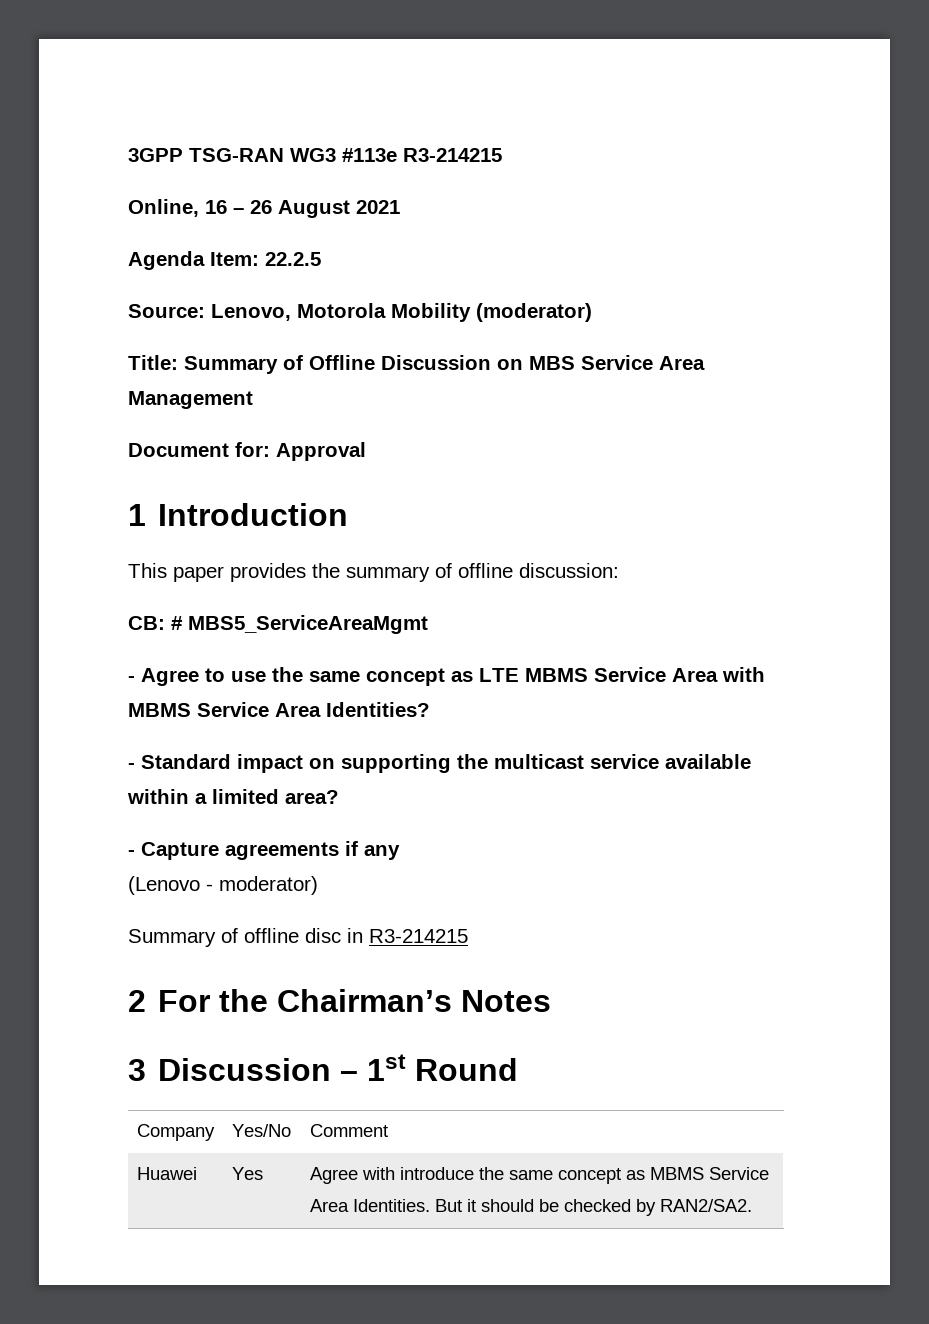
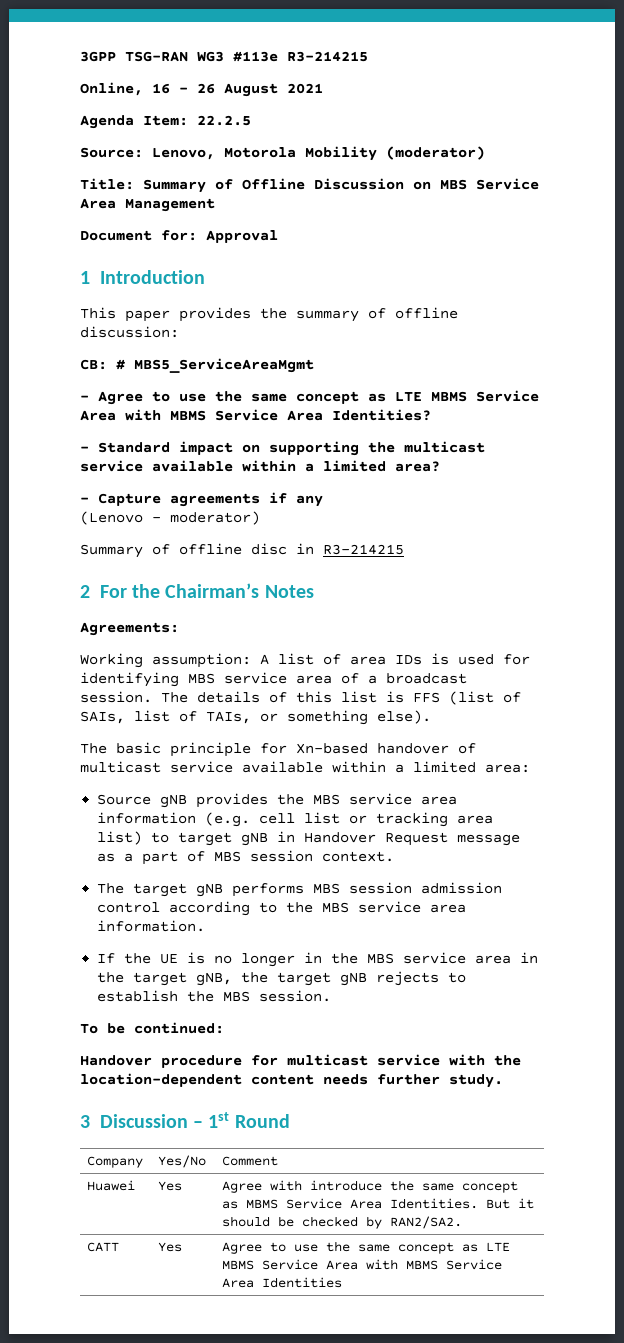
+ Agreements:
+ Working assumption: A list of area IDs is used for identifying MBS service area of a broadcast session. The details of this list is FFS (list of SAIs, list of TAIs, or something else).
+ The basic principle for Xn-based handover of multicast service available within a limited area:
+ Source gNB provides the MBS service area information (e.g. cell list or tracking area list) to target gNB in Handover Request message as a part of MBS session context.
+ The target gNB performs MBS session admission control according to the MBS service area information.
+ If the UE is no longer in the MBS service area in the target gNB, the target gNB rejects to establish the MBS session.
+ To be continued:
+ Handover procedure for multicast service with the location-dependent content needs further study.
+ CATT | Yes | Agree to use the same concept as LTE MBMS Service Area with MBMS Service Area Identities

